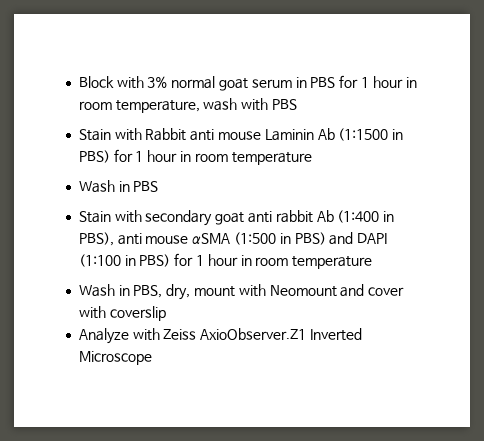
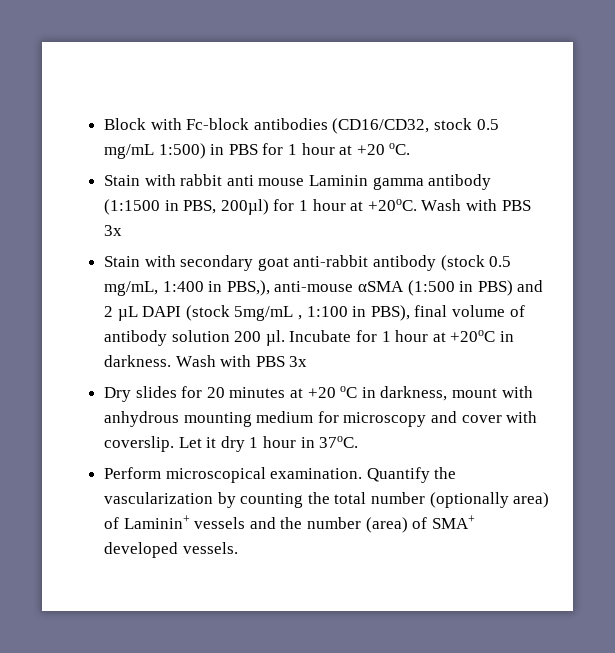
- Block with 3% normal goat serum in PBS for 1 hour in room temperature, wash with PBS
- Stain with Rabbit anti mouse Laminin Ab (1:1500 in PBS) for 1 hour in room temperature
- Wash in PBS
+ Block with Fc-block antibodies (CD16/CD32, stock 0.5 mg/mL 1:500) in PBS for 1 hour at +20 oC.
+ Stain with rabbit anti mouse Laminin gamma antibody (1:1500 in PBS, 200µl) for 1 hour at +20oC. Wash with PBS 3x
- Stain with secondary goat anti rabbit Ab (1:400 in PBS), anti mouse αSMA (1:500 in PBS) and DAPI (1:100 in PBS) for 1 hour in room temperature
- Wash in PBS, dry, mount with Neomount and cover with coverslip
- Analyze with Zeiss AxioObserver.Z1 Inverted Microscope
+ Stain with secondary goat anti-rabbit antibody (stock 0.5 mg/mL, 1:400 in PBS,), anti-mouse αSMA (1:500 in PBS) and 2 µL DAPI (stock 5mg/mL , 1:100 in PBS), final volume of antibody solution 200 µl. Incubate for 1 hour at +20oC in darkness. Wash with PBS 3x
+ Dry slides for 20 minutes at +20 oC in darkness, mount with anhydrous mounting medium for microscopy and cover with coverslip. Let it dry 1 hour in 37oC.
+ Perform microscopical examination. Quantify the vascularization by counting the total number (optionally area) of Laminin+ vessels and the number (area) of SMA+ developed vessels.

